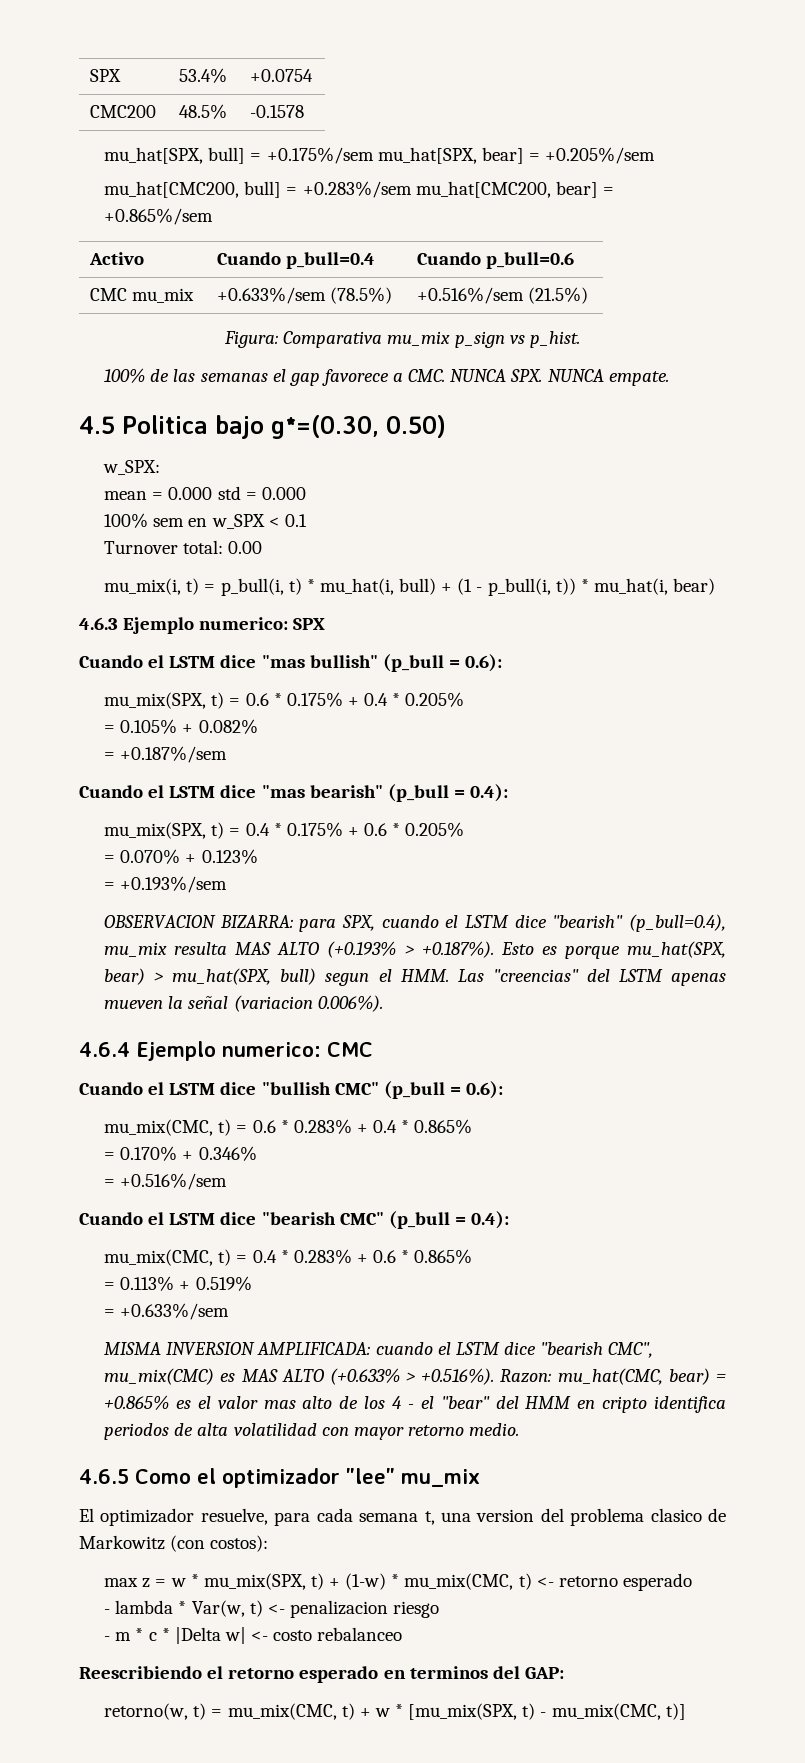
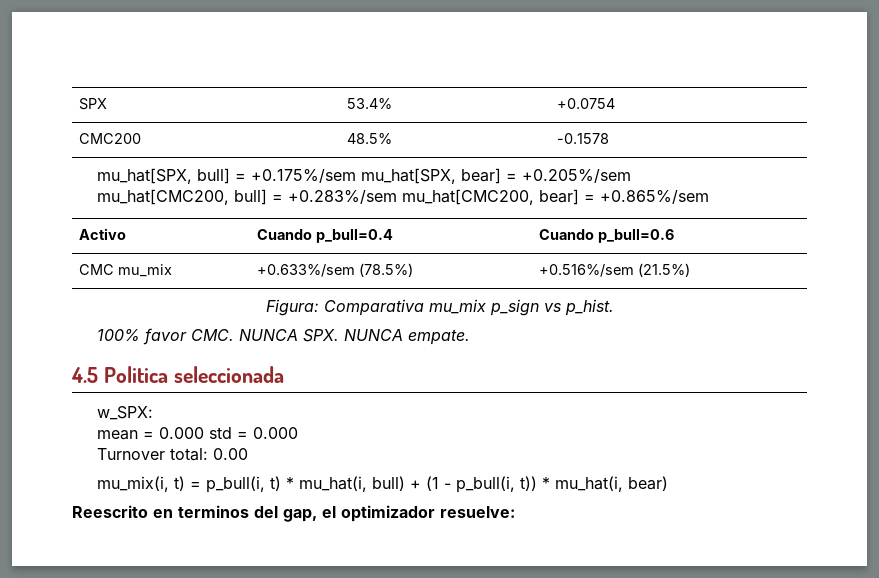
- 100% de las semanas el gap favorece a CMC. NUNCA SPX. NUNCA empate.
+ 100% favor CMC. NUNCA SPX. NUNCA empate.
- 4.5 Politica bajo g*=(0.30, 0.50)
+ 4.5 Politica seleccionada
- 100% sem en w_SPX < 0.1
- 4.6.3 Ejemplo numerico: SPX
- Cuando el LSTM dice "mas bullish" (p_bull = 0.6):
- mu_mix(SPX, t) = 0.6 * 0.175% + 0.4 * 0.205%
- = 0.105% + 0.082%
- = +0.187%/sem
- Cuando el LSTM dice "mas bearish" (p_bull = 0.4):
- mu_mix(SPX, t) = 0.4 * 0.175% + 0.6 * 0.205%
- = 0.070% + 0.123%
- = +0.193%/sem
- OBSERVACION BIZARRA: para SPX, cuando el LSTM dice "bearish" (p_bull=0.4), mu_mix resulta MAS ALTO (+0.193% > +0.187%). Esto es porque mu_hat(SPX, bear) > mu_hat(SPX, bull) segun el HMM. Las "creencias" del LSTM apenas mueven la señal (variacion 0.006%).
- 4.6.4 Ejemplo numerico: CMC
- Cuando el LSTM dice "bullish CMC" (p_bull = 0.6):
- mu_mix(CMC, t) = 0.6 * 0.283% + 0.4 * 0.865%
- = 0.170% + 0.346%
- = +0.516%/sem
- Cuando el LSTM dice "bearish CMC" (p_bull = 0.4):
- mu_mix(CMC, t) = 0.4 * 0.283% + 0.6 * 0.865%
- = 0.113% + 0.519%
- = +0.633%/sem
- MISMA INVERSION AMPLIFICADA: cuando el LSTM dice "bearish CMC", mu_mix(CMC) es MAS ALTO (+0.633% > +0.516%). Razon: mu_hat(CMC, bear) = +0.865% es el valor mas alto de los 4 - el "bear" del HMM en cripto identifica periodos de alta volatilidad con mayor retorno medio.
- 4.6.5 Como el optimizador "lee" mu_mix
- El optimizador resuelve, para cada semana t, una version del problema clasico de Markowitz (con costos):
- max z = w * mu_mix(SPX, t) + (1-w) * mu_mix(CMC, t) <- retorno esperado
- - lambda * Var(w, t) <- penalizacion riesgo
- - m * c * |Delta w| <- costo rebalanceo
- Reescribiendo el retorno esperado en terminos del GAP:
- retorno(w, t) = mu_mix(CMC, t) + w * [mu_mix(SPX, t) - mu_mix(CMC, t)]
+ Reescrito en terminos del gap, el optimizador resuelve:

